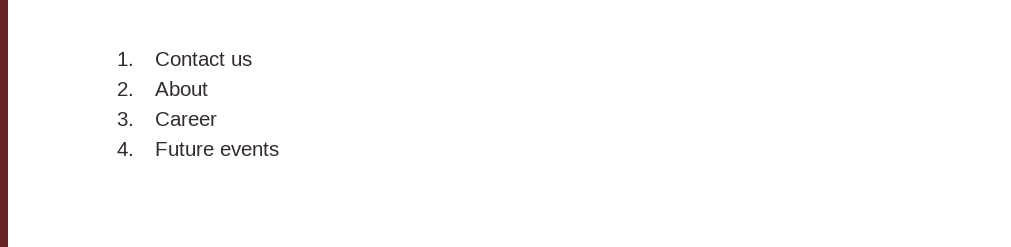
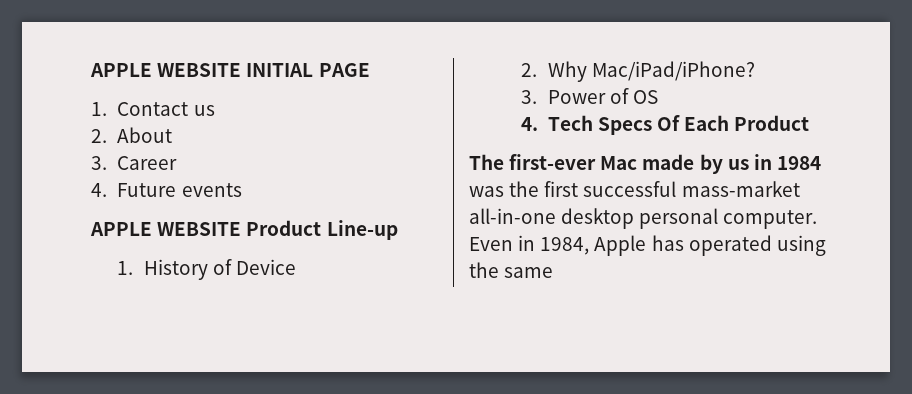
+ APPLE WEBSITE INITIAL PAGE
+ APPLE WEBSITE Product Line-up
+ 1. History of Device
+ 2. Why Mac/iPad/iPhone?
+ 3. Power of OS
+ 4. Tech Specs Of Each Product
+ The first-ever Mac made by us in 1984 was the first successful mass-market all-in-one desktop personal computer. Even in 1984, Apple has operated using the same

